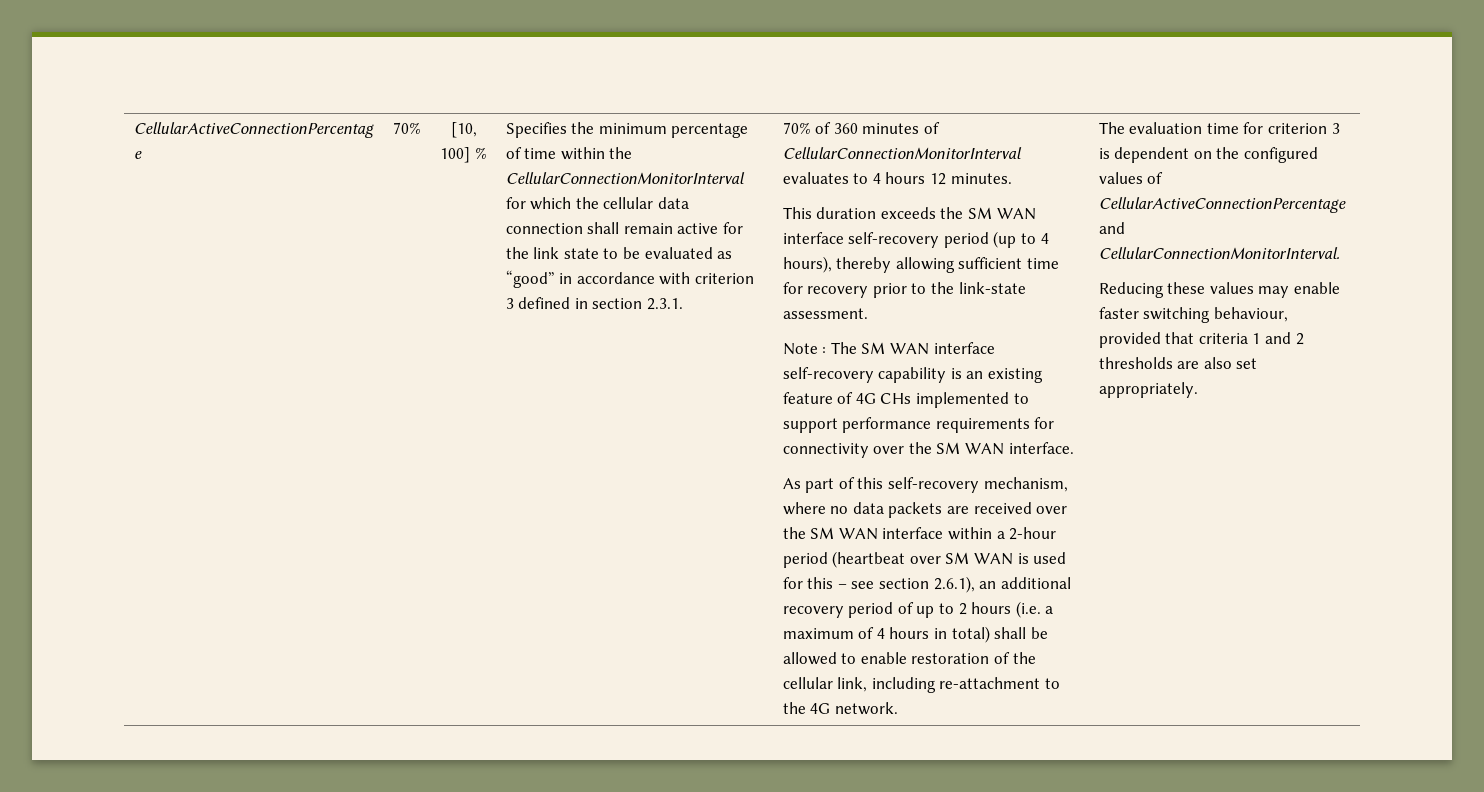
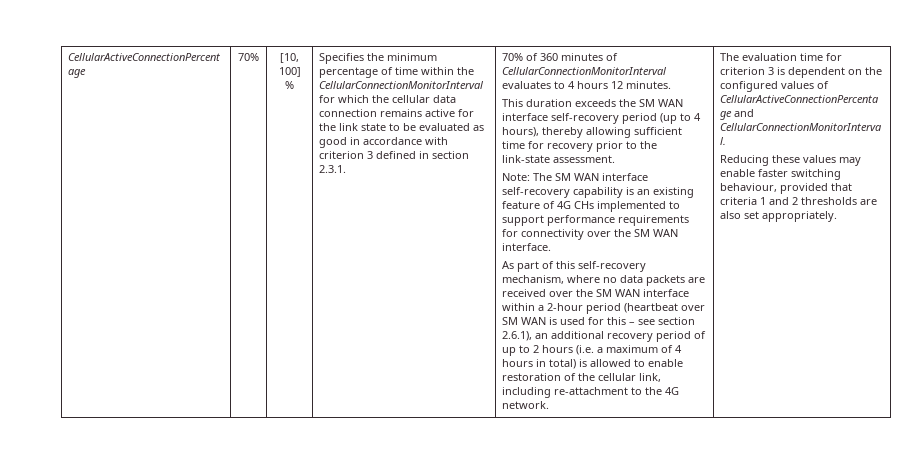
- Specifies the minimum percentage of time within the CellularConnectionMonitorInterval for which the cellular data connection shall remain active for the link state to be evaluated as “good” in accordance with criterion 3 defined in section 2.3.1.
+ Specifies the minimum percentage of time within the CellularConnectionMonitorInterval for which the cellular data connection remains active for the link state to be evaluated as good in accordance with criterion 3 defined in section 2.3.1.
- Note : The SM WAN interface self-recovery capability is an existing feature of 4G CHs implemented to support performance requirements for connectivity over the SM WAN interface.
+ Note: The SM WAN interface self-recovery capability is an existing feature of 4G CHs implemented to support performance requirements for connectivity over the SM WAN interface.
- As part of this self-recovery mechanism, where no data packets are received over the SM WAN interface within a 2-hour period (heartbeat over SM WAN is used for this – see section 2.6.1), an additional recovery period of up to 2 hours (i.e. a maximum of 4 hours in total) shall be allowed to enable restoration of the cellular link, including re-attachment to the 4G network.
+ As part of this self-recovery mechanism, where no data packets are received over the SM WAN interface within a 2-hour period (heartbeat over SM WAN is used for this – see section 2.6.1), an additional recovery period of up to 2 hours (i.e. a maximum of 4 hours in total) is allowed to enable restoration of the cellular link, including re-attachment to the 4G network.

